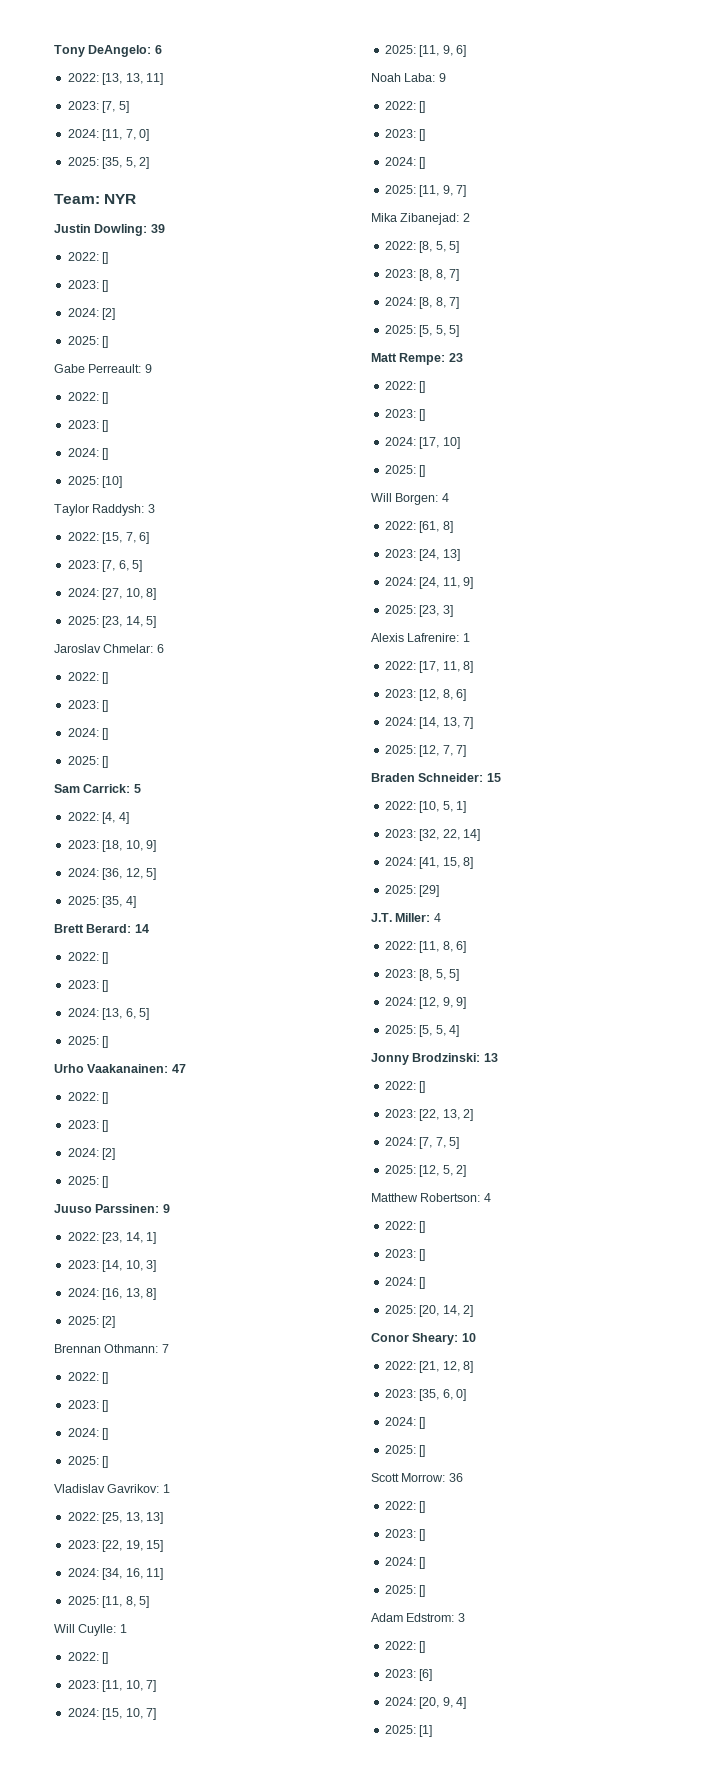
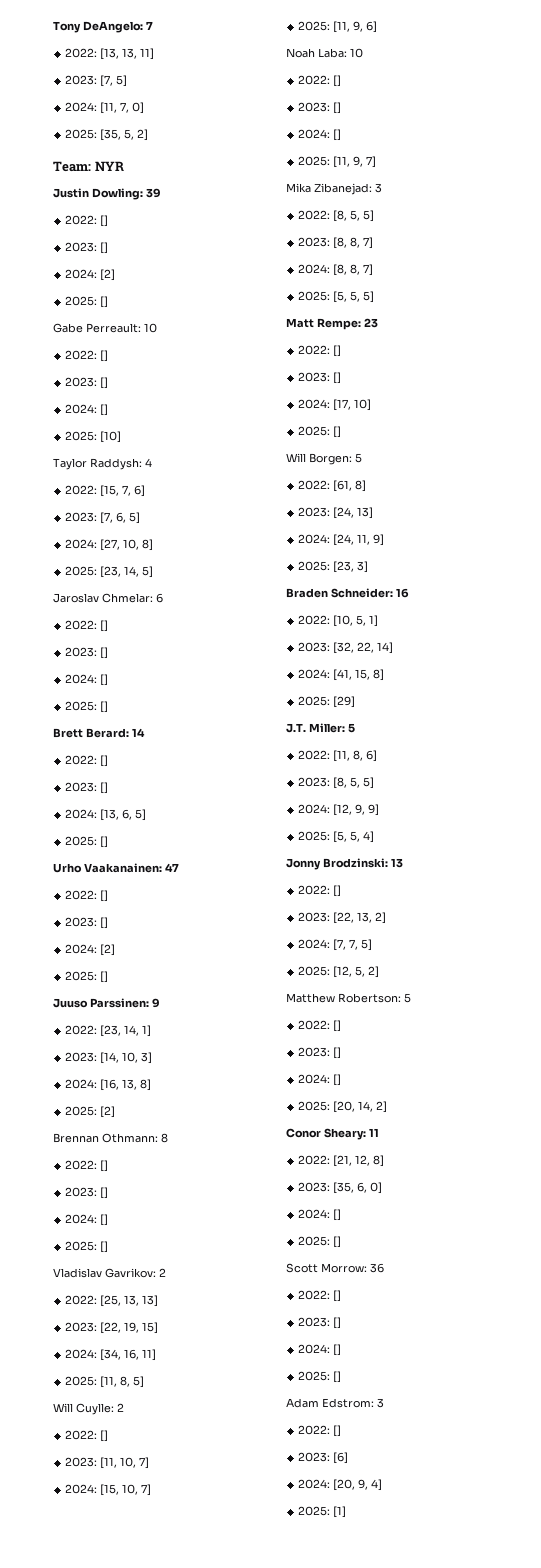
- Tony DeAngelo: 6
+ Tony DeAngelo: 7
- Gabe Perreault: 9
+ Gabe Perreault: 10
- Taylor Raddysh: 3
+ Taylor Raddysh: 4
- Sam Carrick: 5
- 2022: [4, 4]
- 2023: [18, 10, 9]
- 2024: [36, 12, 5]
- 2025: [35, 4]
- Brennan Othmann: 7
+ Brennan Othmann: 8
- Vladislav Gavrikov: 1
+ Vladislav Gavrikov: 2
- Will Cuylle: 1
+ Will Cuylle: 2
- Noah Laba: 9
+ Noah Laba: 10
- Mika Zibanejad: 2
+ Mika Zibanejad: 3
- Will Borgen: 4
+ Will Borgen: 5
- Alexis Lafrenire: 1
- 2022: [17, 11, 8]
- 2023: [12, 8, 6]
- 2024: [14, 13, 7]
- 2025: [12, 7, 7]
- Braden Schneider: 15
+ Braden Schneider: 16
- J.T. Miller: 4
+ J.T. Miller: 5
- Matthew Robertson: 4
+ Matthew Robertson: 5
- Conor Sheary: 10
+ Conor Sheary: 11

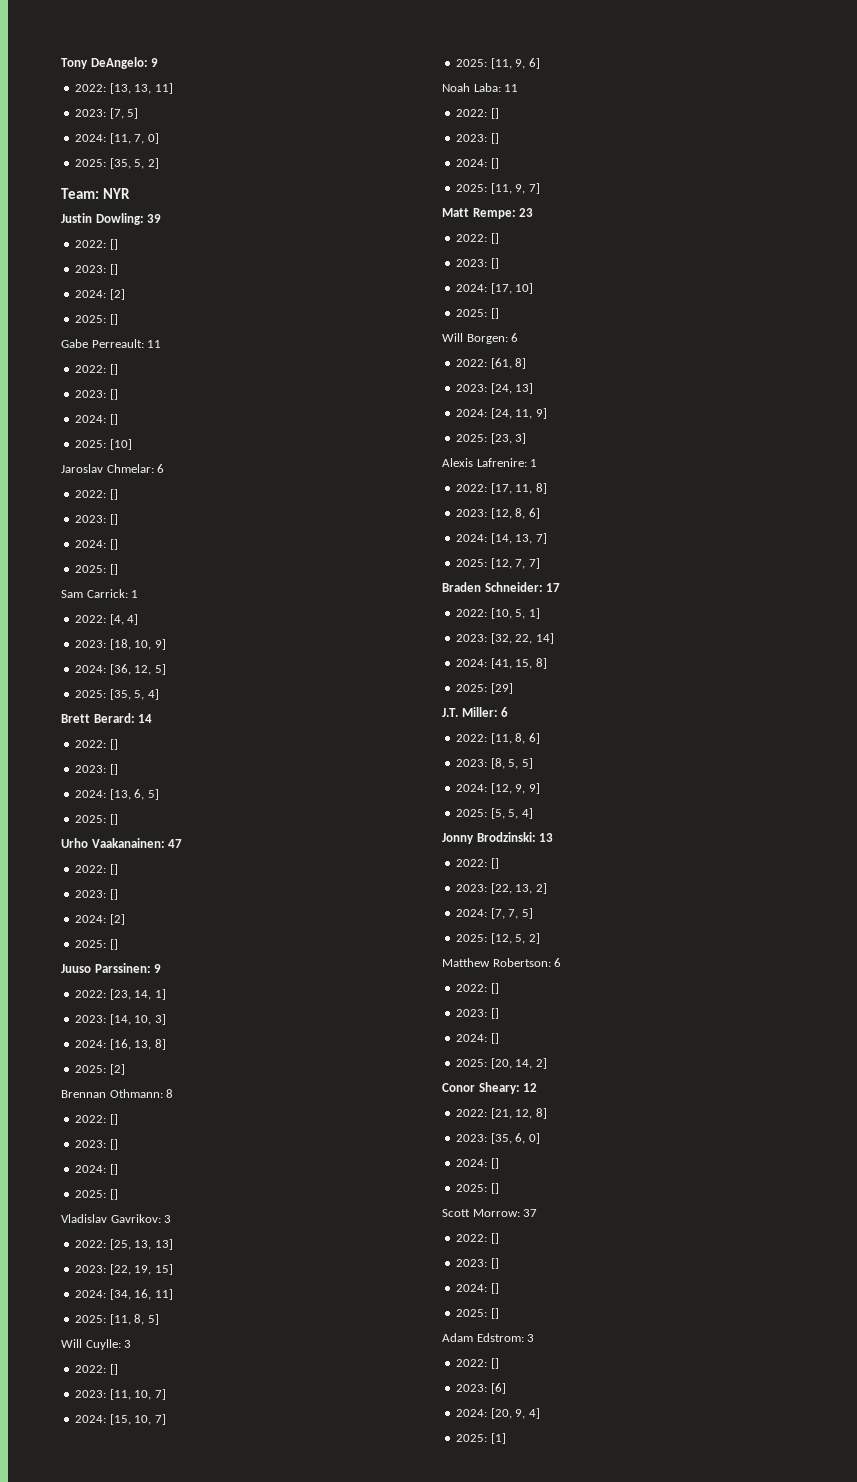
- Tony DeAngelo: 7
+ Tony DeAngelo: 9
- Gabe Perreault: 10
+ Gabe Perreault: 11
- Taylor Raddysh: 4
- 2022: [15, 7, 6]
- 2023: [7, 6, 5]
- 2024: [27, 10, 8]
- 2025: [23, 14, 5]
+ Sam Carrick: 1
+ 2022: [4, 4]
+ 2023: [18, 10, 9]
+ 2024: [36, 12, 5]
+ 2025: [35, 5, 4]
- Vladislav Gavrikov: 2
+ Vladislav Gavrikov: 3
- Will Cuylle: 2
+ Will Cuylle: 3
- Noah Laba: 10
+ Noah Laba: 11
- Mika Zibanejad: 3
- 2022: [8, 5, 5]
- 2023: [8, 8, 7]
- 2024: [8, 8, 7]
- 2025: [5, 5, 5]
- Will Borgen: 5
+ Will Borgen: 6
+ Alexis Lafrenire: 1
+ 2022: [17, 11, 8]
+ 2023: [12, 8, 6]
+ 2024: [14, 13, 7]
+ 2025: [12, 7, 7]
- Braden Schneider: 16
+ Braden Schneider: 17
- J.T. Miller: 5
+ J.T. Miller: 6
- Matthew Robertson: 5
+ Matthew Robertson: 6
- Conor Sheary: 11
+ Conor Sheary: 12
- Scott Morrow: 36
+ Scott Morrow: 37

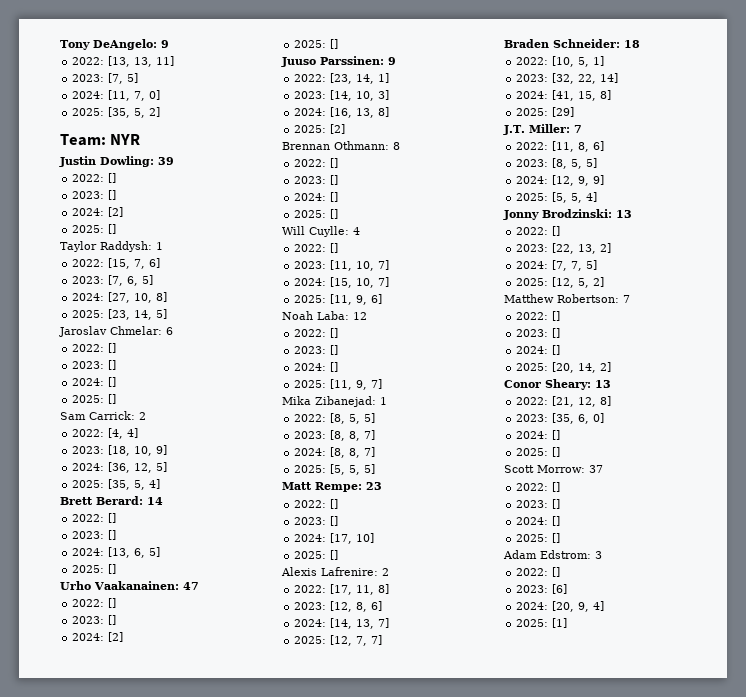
- Gabe Perreault: 11
- 2022: []
- 2023: []
- 2024: []
- 2025: [10]
+ Taylor Raddysh: 1
+ 2022: [15, 7, 6]
+ 2023: [7, 6, 5]
+ 2024: [27, 10, 8]
+ 2025: [23, 14, 5]
- Sam Carrick: 1
+ Sam Carrick: 2
- Vladislav Gavrikov: 3
- 2022: [25, 13, 13]
- 2023: [22, 19, 15]
- 2024: [34, 16, 11]
- 2025: [11, 8, 5]
- Will Cuylle: 3
+ Will Cuylle: 4
- Noah Laba: 11
+ Noah Laba: 12
+ Mika Zibanejad: 1
+ 2022: [8, 5, 5]
+ 2023: [8, 8, 7]
+ 2024: [8, 8, 7]
+ 2025: [5, 5, 5]
- Will Borgen: 6
- 2022: [61, 8]
- 2023: [24, 13]
- 2024: [24, 11, 9]
- 2025: [23, 3]
- Alexis Lafrenire: 1
+ Alexis Lafrenire: 2
- Braden Schneider: 17
+ Braden Schneider: 18
- J.T. Miller: 6
+ J.T. Miller: 7
- Matthew Robertson: 6
+ Matthew Robertson: 7
- Conor Sheary: 12
+ Conor Sheary: 13

